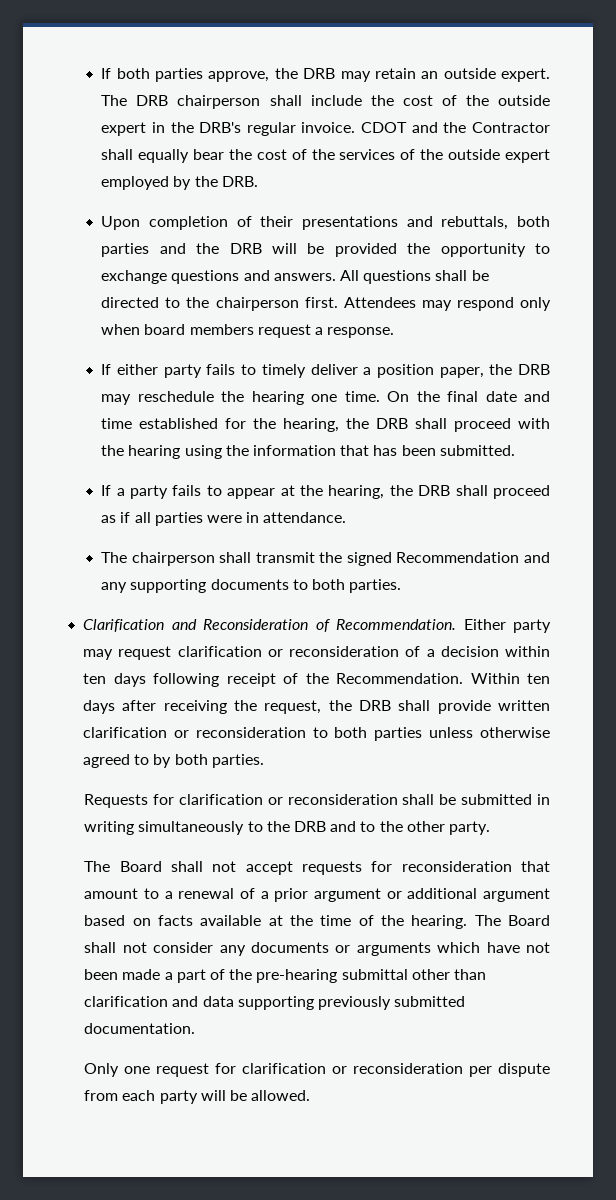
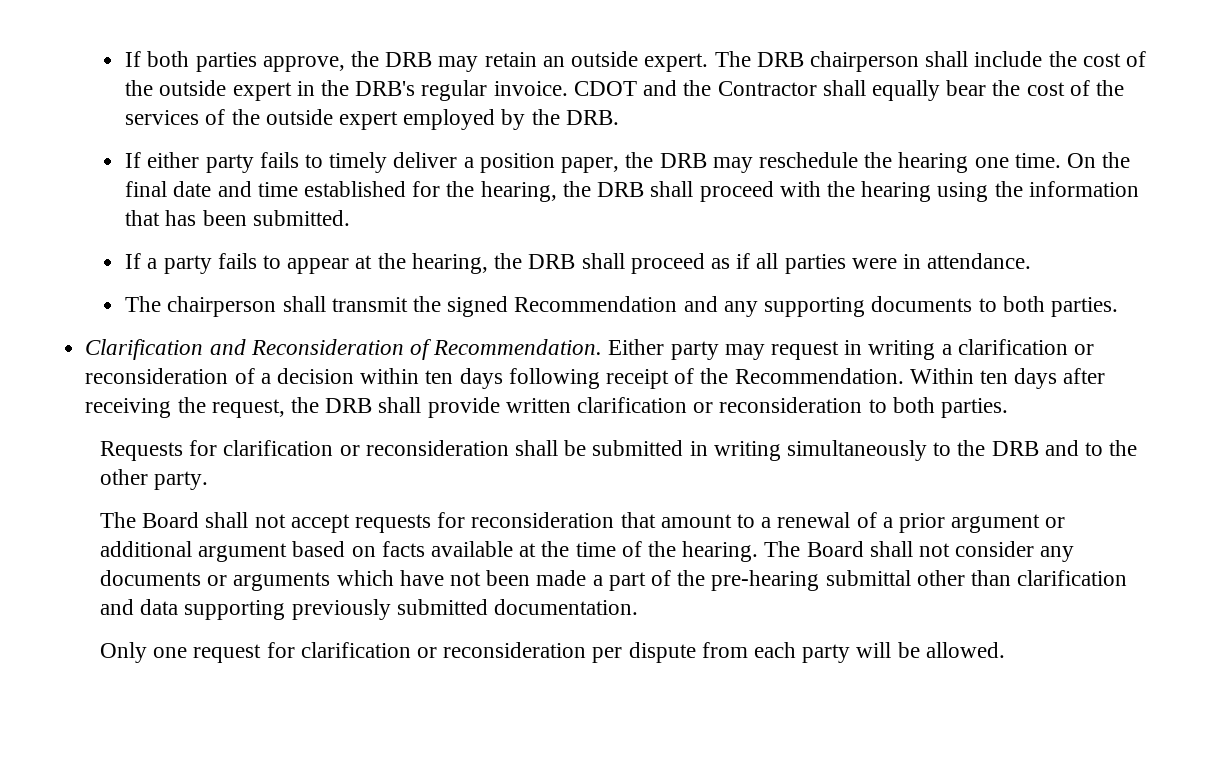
- Upon completion of their presentations and rebuttals, both parties and the DRB will be provided the opportunity to exchange questions and answers. All questions shall be directed to the chairperson first. Attendees may respond only when board members request a response.
- Either party may request clarification or reconsideration of a decision within ten days following receipt of the Recommendation.
+ Either party may request in writing a clarification or reconsideration of a decision within ten days following receipt of the Recommendation.
- Within ten days after receiving the request, the DRB shall provide written clarification or reconsideration to both parties unless otherwise agreed to by both parties.
+ Within ten days after receiving the request, the DRB shall provide written clarification or reconsideration to both parties.

